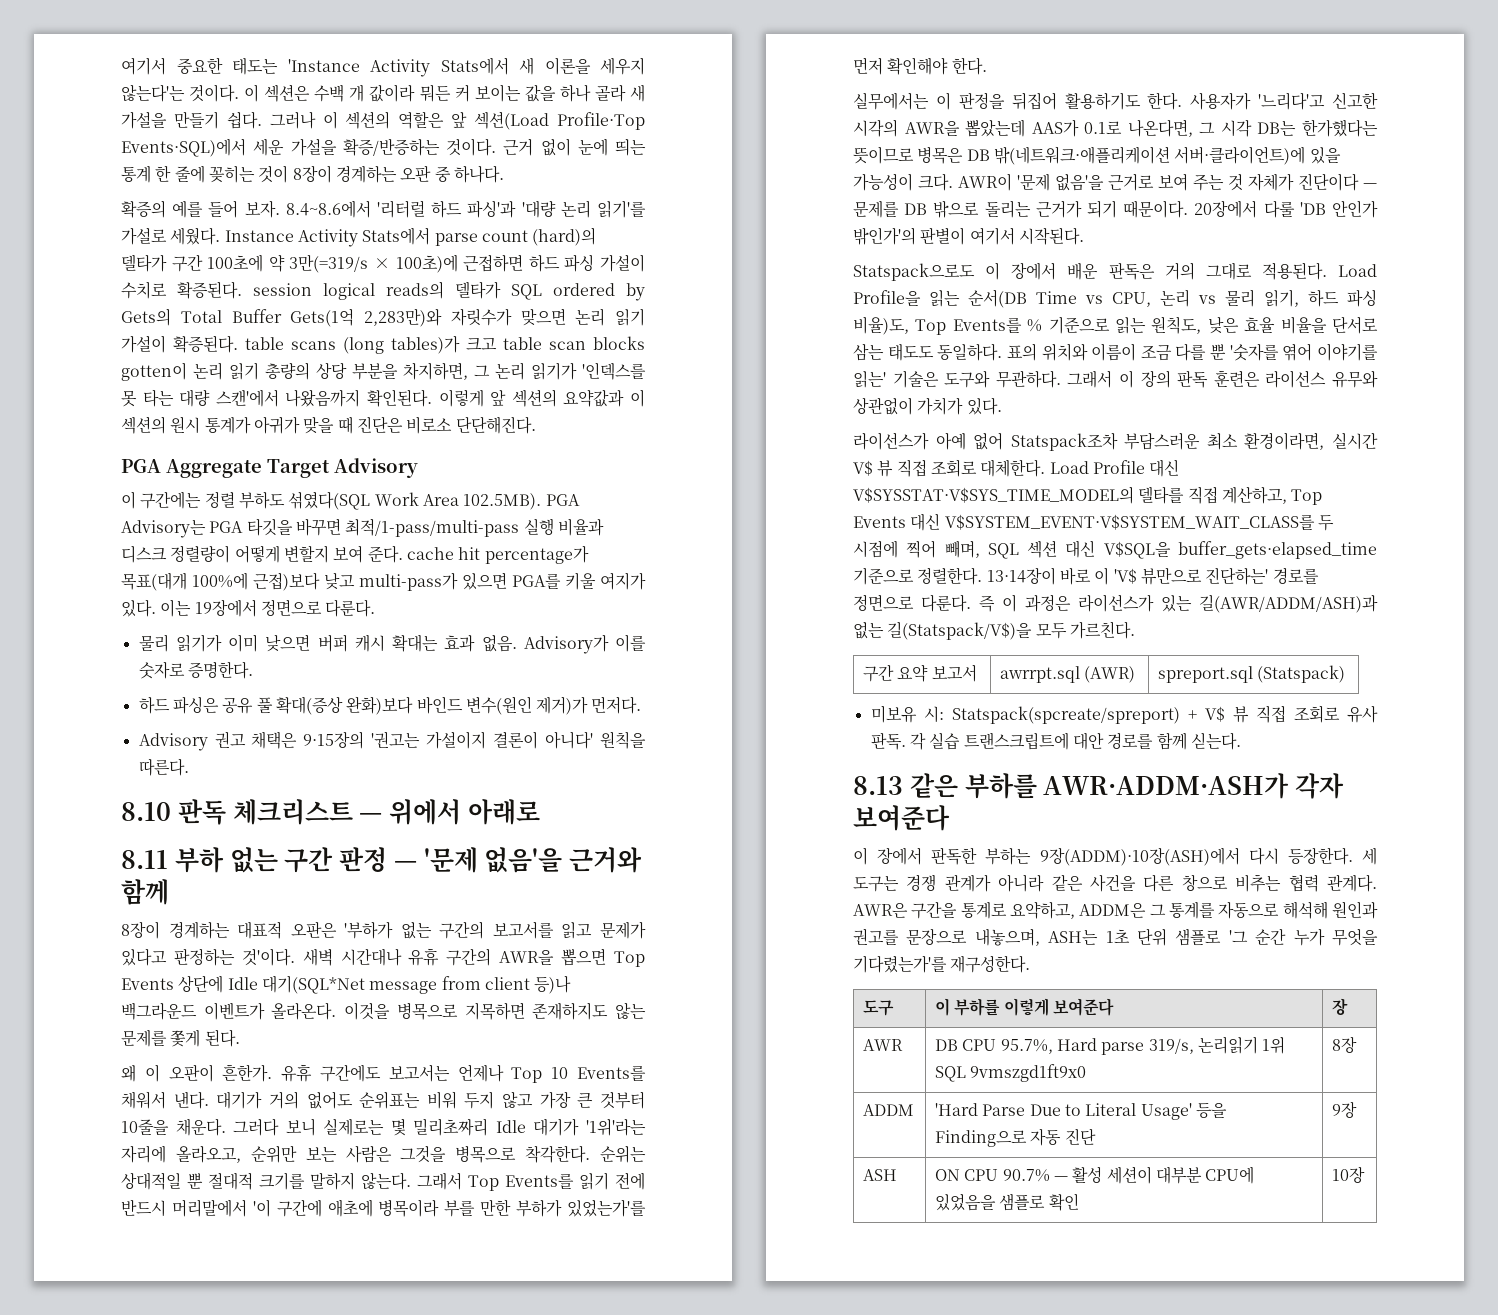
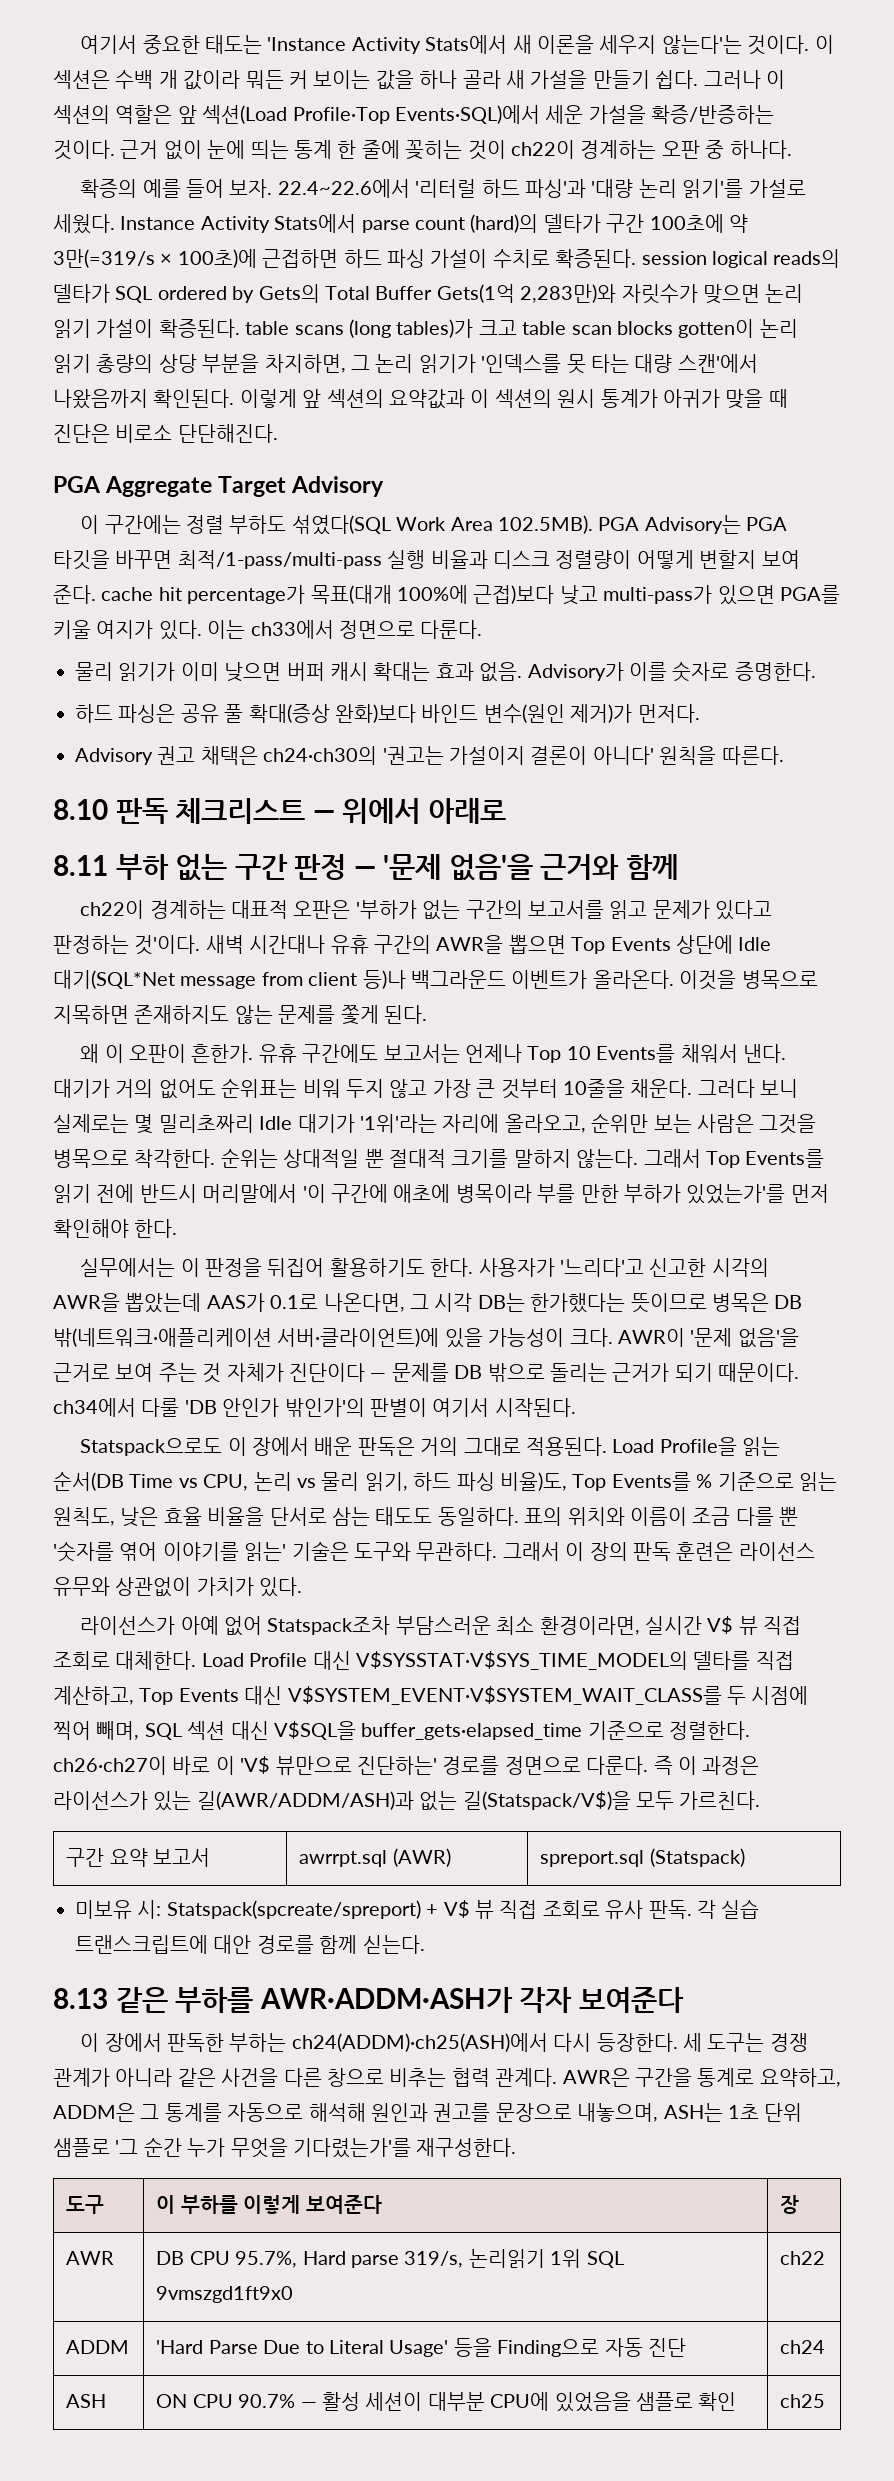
- 근거 없이 눈에 띄는 통계 한 줄에 꽂히는 것이 8장이 경계하는 오판 중 하나다.
+ 근거 없이 눈에 띄는 통계 한 줄에 꽂히는 것이 ch22이 경계하는 오판 중 하나다.
- 8.4~8.6에서 '리터럴 하드 파싱'과 '대량 논리 읽기'를 가설로 세웠다.
+ 22.4~22.6에서 '리터럴 하드 파싱'과 '대량 논리 읽기'를 가설로 세웠다.
- 이는 19장에서 정면으로 다룬다.
+ 이는 ch33에서 정면으로 다룬다.
- Advisory 권고 채택은 9·15장의 '권고는 가설이지 결론이 아니다' 원칙을 따른다.
+ Advisory 권고 채택은 ch24·ch30의 '권고는 가설이지 결론이 아니다' 원칙을 따른다.
- 8장이 경계하는 대표적 오판은 '부하가 없는 구간의 보고서를 읽고 문제가 있다고 판정하는 것'이다.
+ ch22이 경계하는 대표적 오판은 '부하가 없는 구간의 보고서를 읽고 문제가 있다고 판정하는 것'이다.
- AWR이 '문제 없음'을 근거로 보여 주는 것 자체가 진단이다 — 문제를 DB 밖으로 돌리는 근거가 되기 때문이다. 20장에서 다룰 'DB 안인가 밖인가'의 판별이 여기서 시작된다.
+ AWR이 '문제 없음'을 근거로 보여 주는 것 자체가 진단이다 — 문제를 DB 밖으로 돌리는 근거가 되기 때문이다. ch34에서 다룰 'DB 안인가 밖인가'의 판별이 여기서 시작된다.
- Load Profile 대신 V$SYSSTAT·V$SYS_TIME_MODEL의 델타를 직접 계산하고, Top Events 대신 V$SYSTEM_EVENT·V$SYSTEM_WAIT_CLASS를 두 시점에 찍어 빼며, SQL 섹션 대신 V$SQL을 buffer_gets·elapsed_time 기준으로 정렬한다. 13·14장이 바로 이 'V$ 뷰만으로 진단하는' 경로를 정면으로 다룬다.
+ Load Profile 대신 V$SYSSTAT·V$SYS_TIME_MODEL의 델타를 직접 계산하고, Top Events 대신 V$SYSTEM_EVENT·V$SYSTEM_WAIT_CLASS를 두 시점에 찍어 빼며, SQL 섹션 대신 V$SQL을 buffer_gets·elapsed_time 기준으로 정렬한다. ch26·ch27이 바로 이 'V$ 뷰만으로 진단하는' 경로를 정면으로 다룬다.
- 이 장에서 판독한 부하는 9장(ADDM)·10장(ASH)에서 다시 등장한다.
+ 이 장에서 판독한 부하는 ch24(ADDM)·ch25(ASH)에서 다시 등장한다.
- AWR | DB CPU 95.7%, Hard parse 319/s, 논리읽기 1위 SQL 9vmszgd1ft9x0 | 8장
+ AWR | DB CPU 95.7%, Hard parse 319/s, 논리읽기 1위 SQL 9vmszgd1ft9x0 | ch22
- ADDM | 'Hard Parse Due to Literal Usage' 등을 Finding으로 자동 진단 | 9장
+ ADDM | 'Hard Parse Due to Literal Usage' 등을 Finding으로 자동 진단 | ch24
- ASH | ON CPU 90.7% — 활성 세션이 대부분 CPU에 있었음을 샘플로 확인 | 10장
+ ASH | ON CPU 90.7% — 활성 세션이 대부분 CPU에 있었음을 샘플로 확인 | ch25

